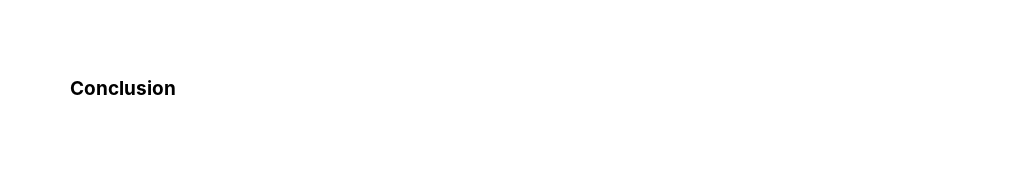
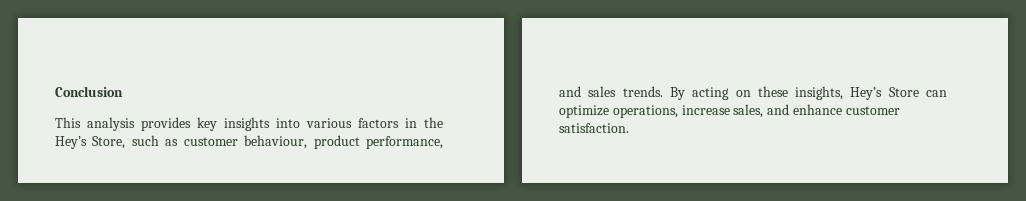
+ This analysis provides key insights into various factors in the Hey’s Store, such as customer behaviour, product performance, and sales trends. By acting on these insights, Hey’s Store can optimize operations, increase sales, and enhance customer satisfaction.

